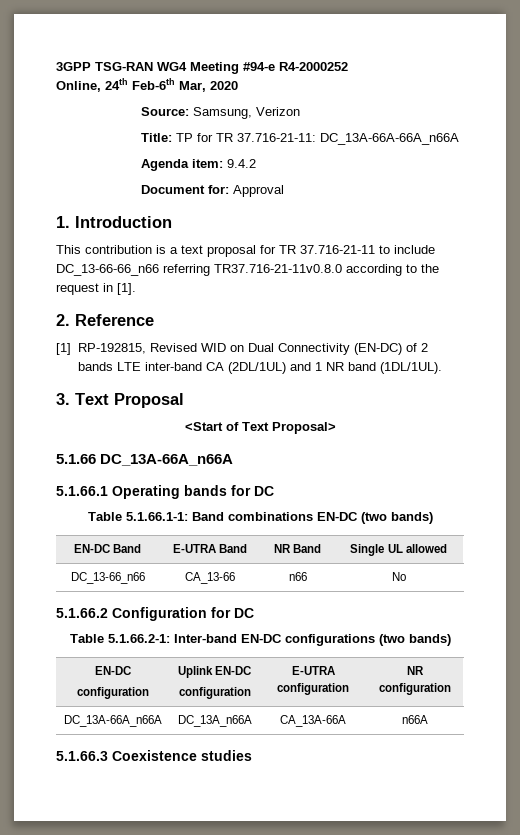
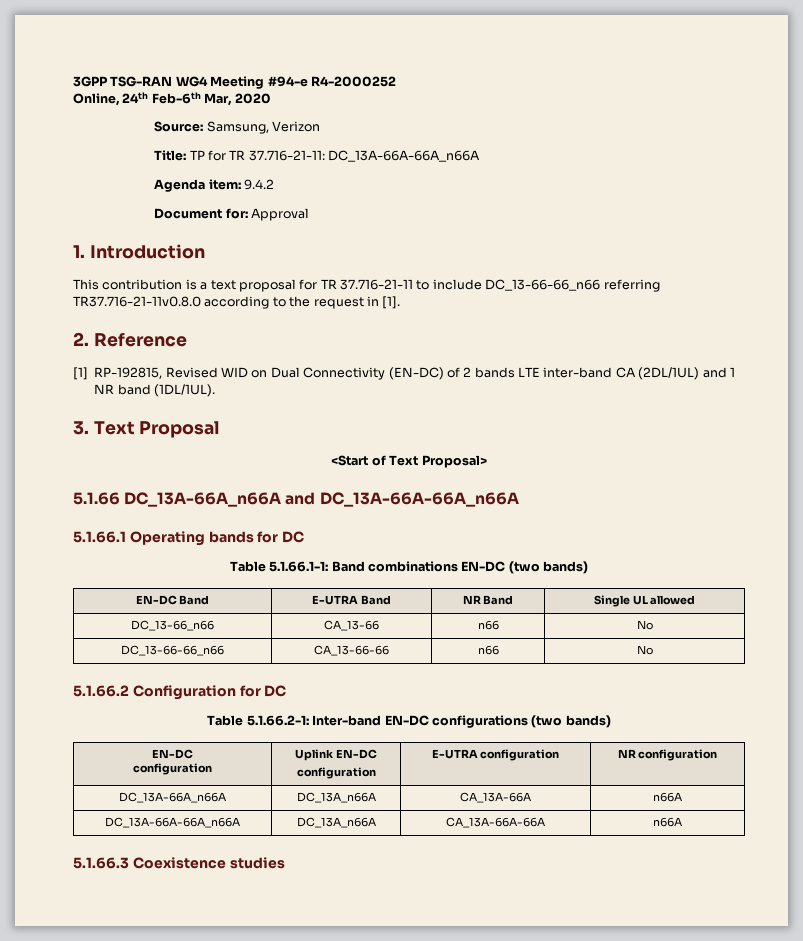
- 5.1.66 DC_13A-66A_n66A
+ 5.1.66 DC_13A-66A_n66A and DC_13A-66A-66A_n66A
+ DC_13-66-66_n66 | CA_13-66-66 | n66 | No
+ DC_13A-66A-66A_n66A | DC_13A_n66A | CA_13A-66A-66A | n66A

